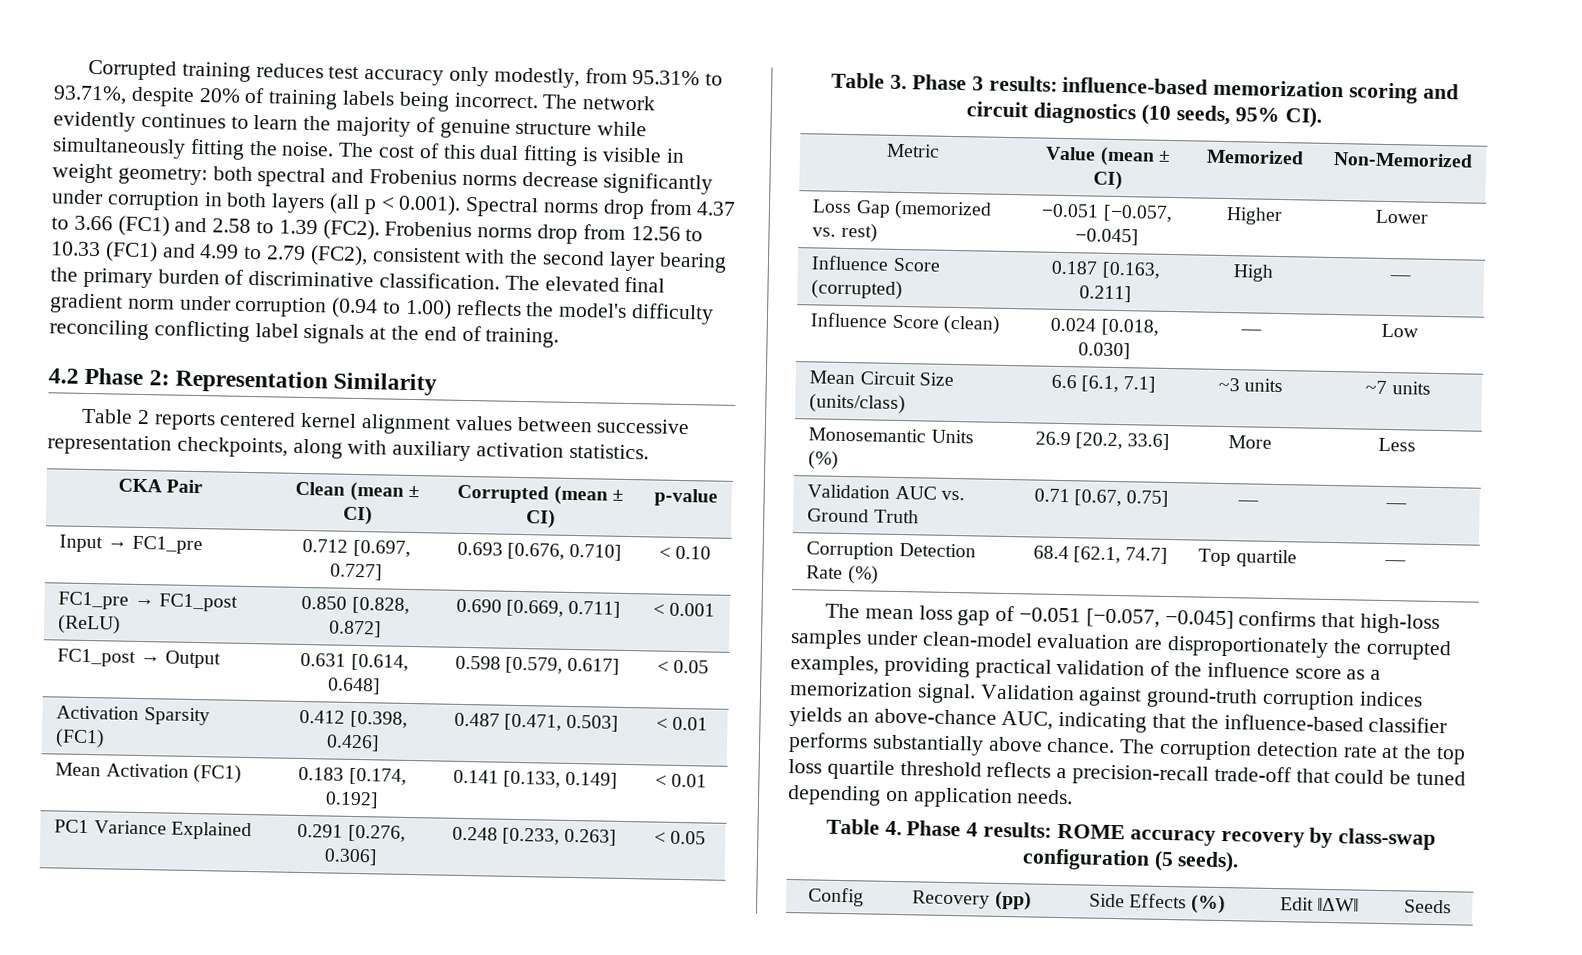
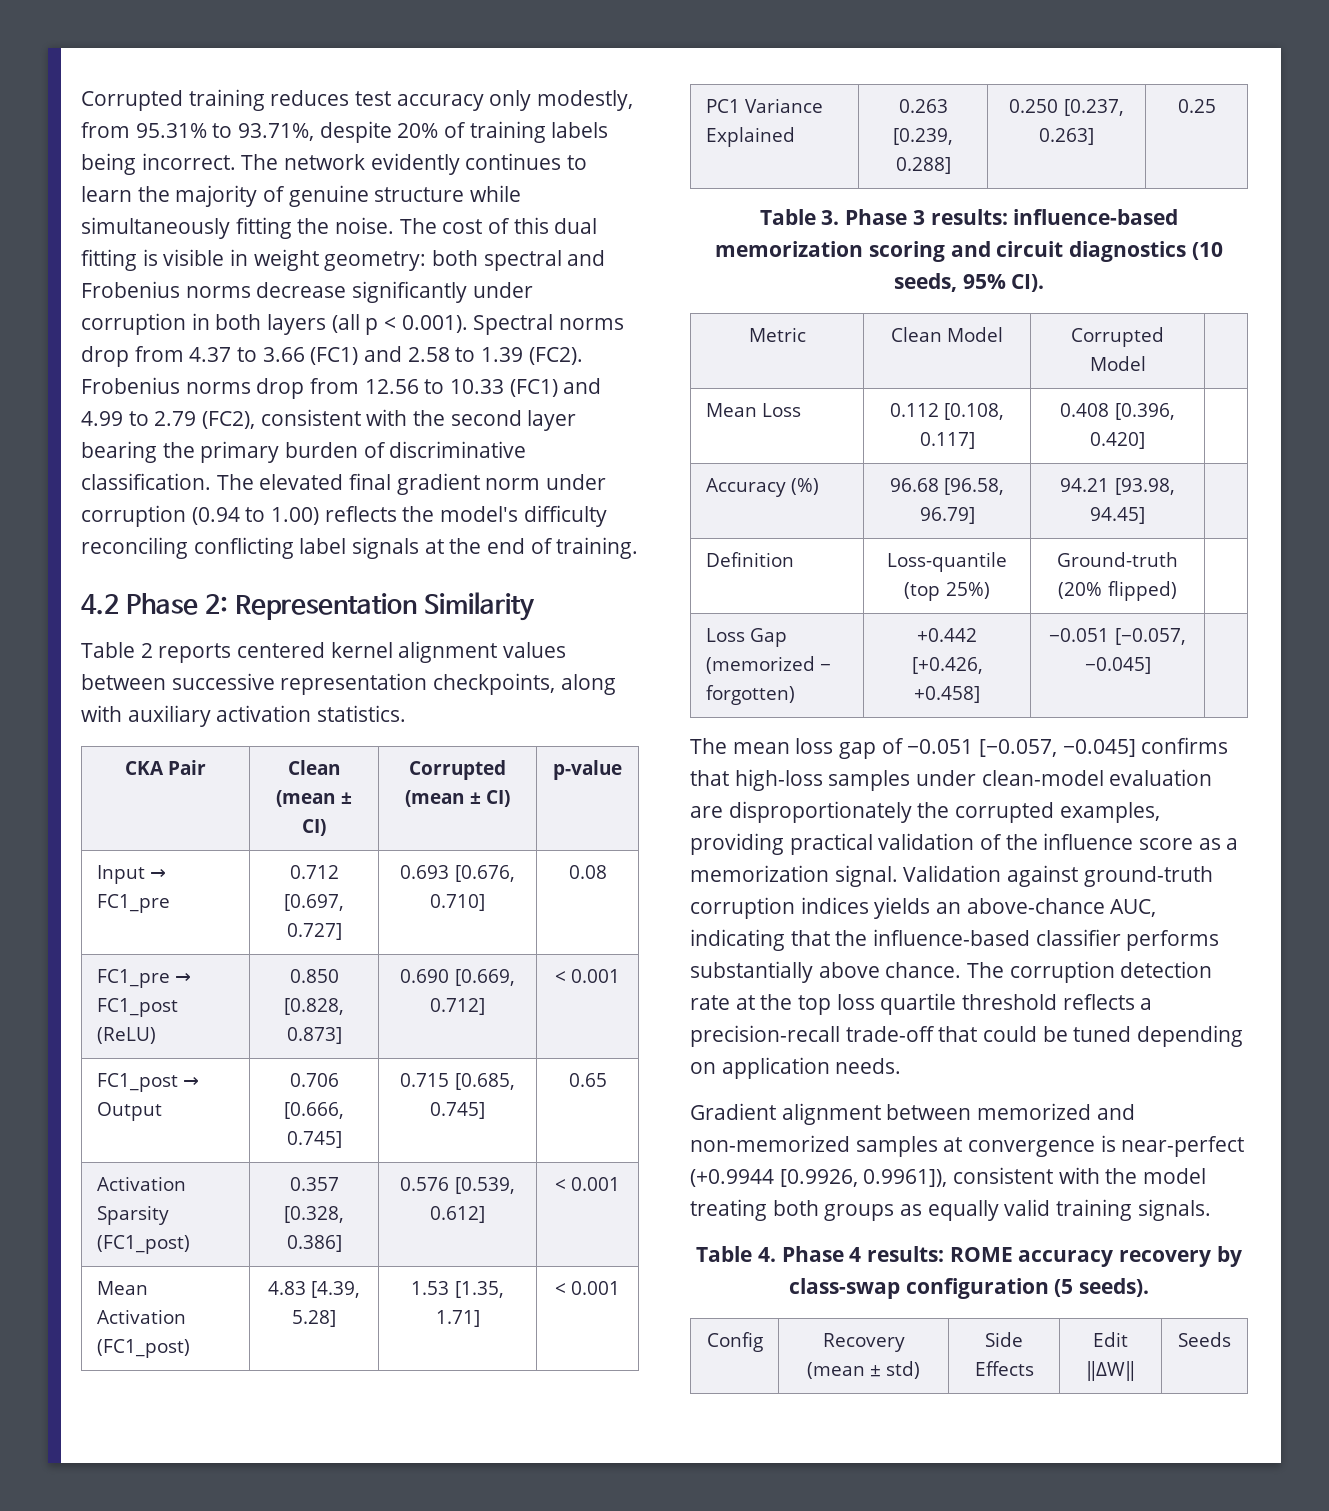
- Input → FC1_pre | 0.712 [0.697, 0.727] | 0.693 [0.676, 0.710] | < 0.10
+ Input → FC1_pre | 0.712 [0.697, 0.727] | 0.693 [0.676, 0.710] | 0.08
- FC1_pre → FC1_post (ReLU) | 0.850 [0.828, 0.872] | 0.690 [0.669, 0.711] | < 0.001
+ FC1_pre → FC1_post (ReLU) | 0.850 [0.828, 0.873] | 0.690 [0.669, 0.712] | < 0.001
- FC1_post → Output | 0.631 [0.614, 0.648] | 0.598 [0.579, 0.617] | < 0.05
- Activation Sparsity (FC1) | 0.412 [0.398, 0.426] | 0.487 [0.471, 0.503] | < 0.01
+ FC1_post → Output | 0.706 [0.666, 0.745] | 0.715 [0.685, 0.745] | 0.65
+ Activation Sparsity (FC1_post) | 0.357 [0.328, 0.386] | 0.576 [0.539, 0.612] | < 0.001
- Mean Activation (FC1) | 0.183 [0.174, 0.192] | 0.141 [0.133, 0.149] | < 0.01
+ Mean Activation (FC1_post) | 4.83 [4.39, 5.28] | 1.53 [1.35, 1.71] | < 0.001
- PC1 Variance Explained | 0.291 [0.276, 0.306] | 0.248 [0.233, 0.263] | < 0.05
+ PC1 Variance Explained | 0.263 [0.239, 0.288] | 0.250 [0.237, 0.263] | 0.25
- Metric | Value (mean ± CI) | Memorized | Non-Memorized
- Loss Gap (memorized vs. rest) | −0.051 [−0.057, −0.045] | Higher | Lower
- Influence Score (corrupted) | 0.187 [0.163, 0.211] | High | —
- Influence Score (clean) | 0.024 [0.018, 0.030] | — | Low
- Mean Circuit Size (units/class) | 6.6 [6.1, 7.1] | ~3 units | ~7 units
- Monosemantic Units (%) | 26.9 [20.2, 33.6] | More | Less
- Validation AUC vs. Ground Truth | 0.71 [0.67, 0.75] | — | —
- Corruption Detection Rate (%) | 68.4 [62.1, 74.7] | Top quartile | —
+ Metric | Clean Model | Corrupted Model |
+ Mean Loss | 0.112 [0.108, 0.117] | 0.408 [0.396, 0.420] |
+ Accuracy (%) | 96.68 [96.58, 96.79] | 94.21 [93.98, 94.45] |
+ Definition | Loss-quantile (top 25%) | Ground-truth (20% flipped) |
+ Loss Gap (memorized − forgotten) | +0.442 [+0.426, +0.458] | −0.051 [−0.057, −0.045] |
+ Gradient alignment between memorized and non-memorized samples at convergence is near-perfect (+0.9944 [0.9926, 0.9961]), consistent with the model treating both groups as equally valid training signals.
- Config | Recovery (pp) | Side Effects (%) | Edit ‖ΔW‖ | Seeds
+ Config | Recovery (mean ± std) | Side Effects | Edit ‖ΔW‖ | Seeds

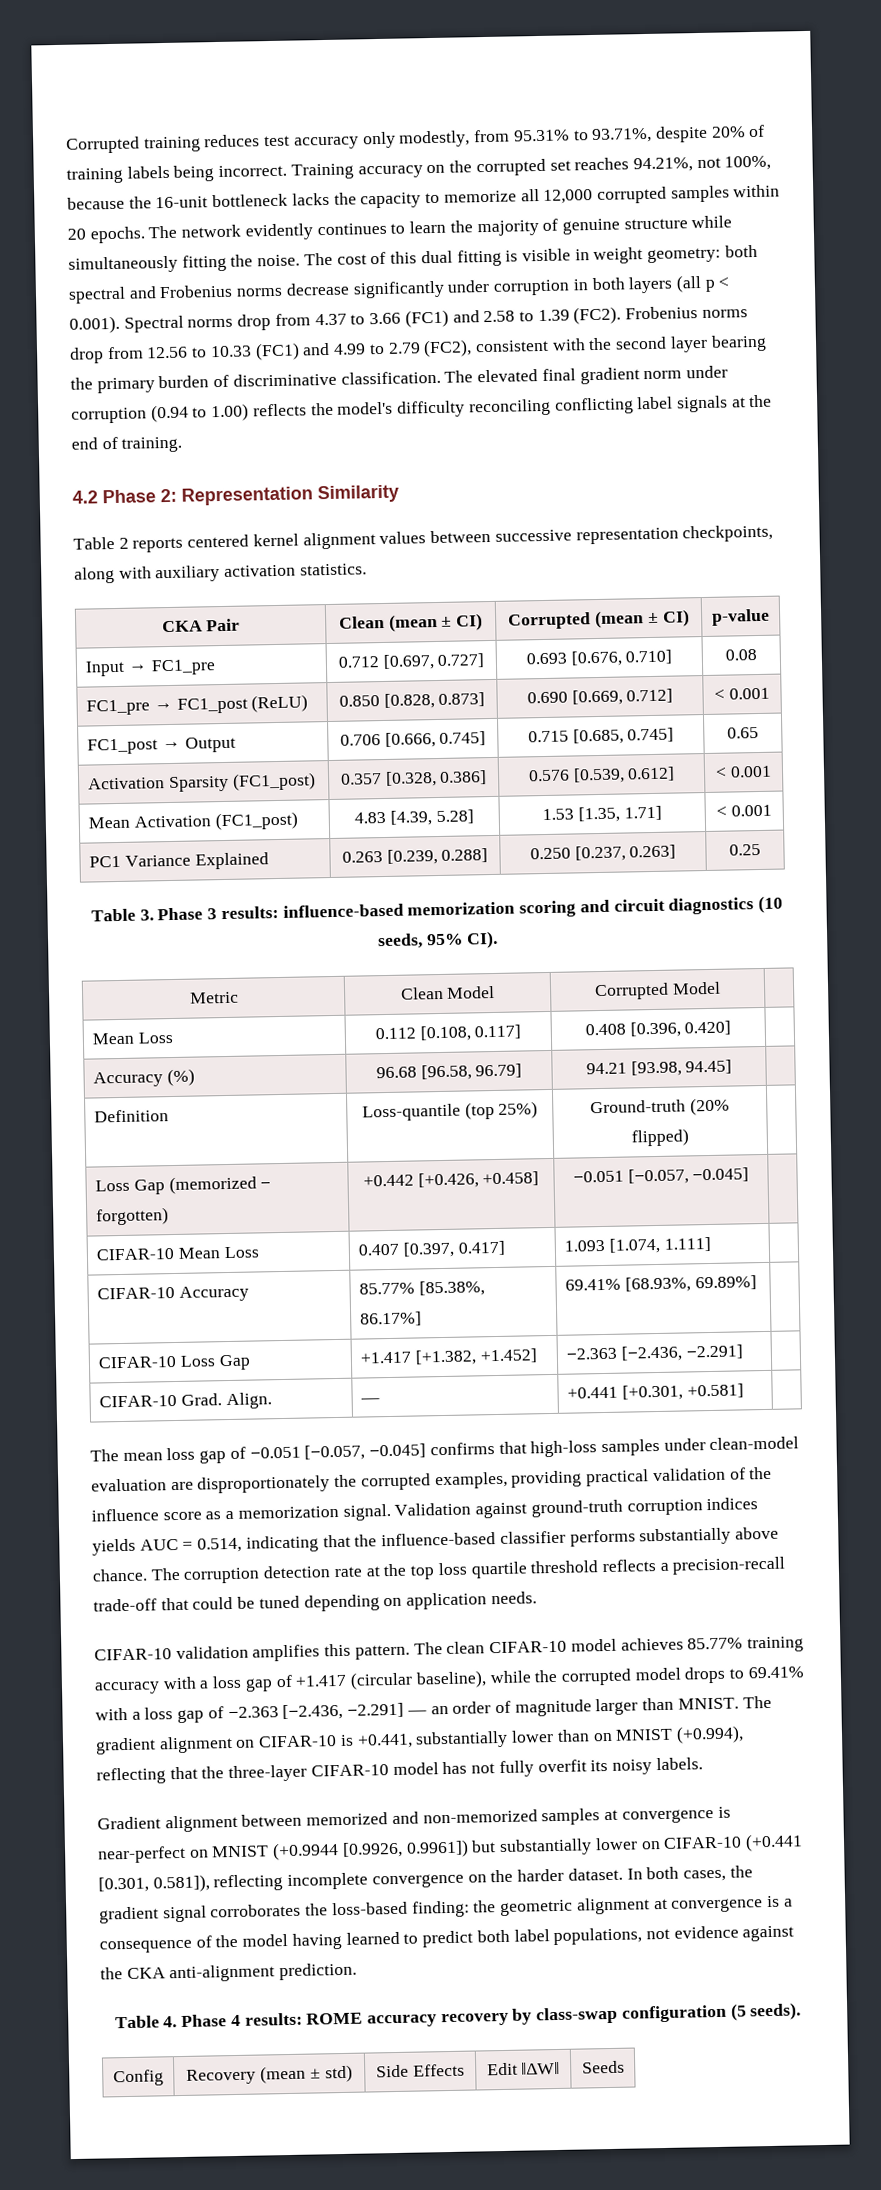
+ Training accuracy on the corrupted set reaches 94.21%, not 100%, because the 16-unit bottleneck lacks the capacity to memorize all 12,000 corrupted samples within 20 epochs.
+ CIFAR-10 Mean Loss | 0.407 [0.397, 0.417] | 1.093 [1.074, 1.111] |
+ CIFAR-10 Accuracy | 85.77% [85.38%, 86.17%] | 69.41% [68.93%, 69.89%] |
+ CIFAR-10 Loss Gap | +1.417 [+1.382, +1.452] | −2.363 [−2.436, −2.291] |
+ CIFAR-10 Grad. Align. | — | +0.441 [+0.301, +0.581] |
- Validation against ground-truth corruption indices yields an above-chance AUC, indicating that the influence-based classifier performs substantially above chance.
+ Validation against ground-truth corruption indices yields AUC = 0.514, indicating that the influence-based classifier performs substantially above chance.
+ CIFAR-10 validation amplifies this pattern. The clean CIFAR-10 model achieves 85.77% training accuracy with a loss gap of +1.417 (circular baseline), while the corrupted model drops to 69.41% with a loss gap of −2.363 [−2.436, −2.291] — an order of magnitude larger than MNIST. The gradient alignment on CIFAR-10 is +0.441, substantially lower than on MNIST (+0.994), reflecting that the three-layer CIFAR-10 model has not fully overfit its noisy labels.
- Gradient alignment between memorized and non-memorized samples at convergence is near-perfect (+0.9944 [0.9926, 0.9961]), consistent with the model treating both groups as equally valid training signals.
+ Gradient alignment between memorized and non-memorized samples at convergence is near-perfect on MNIST (+0.9944 [0.9926, 0.9961]) but substantially lower on CIFAR-10 (+0.441 [0.301, 0.581]), reflecting incomplete convergence on the harder dataset. In both cases, the gradient signal corroborates the loss-based finding: the geometric alignment at convergence is a consequence of the model having learned to predict both label populations, not evidence against the CKA anti-alignment prediction.

